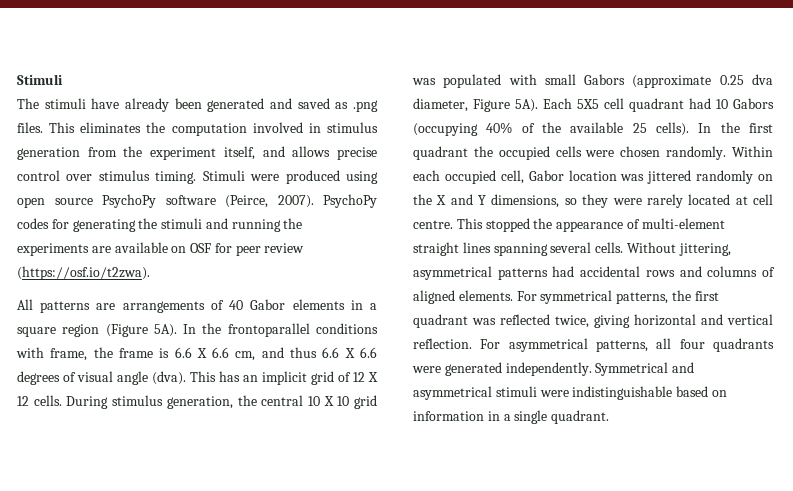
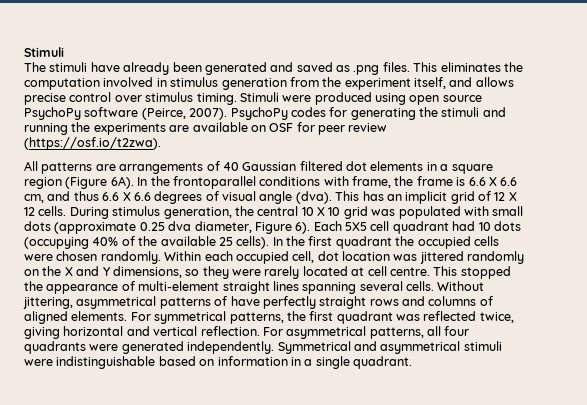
- All patterns are arrangements of 40 Gabor elements in a square region (Figure 5A).
+ All patterns are arrangements of 40 Gaussian filtered dot elements in a square region (Figure 6A).
- During stimulus generation, the central 10 X 10 grid was populated with small Gabors (approximate 0.25 dva diameter, Figure 5A).
+ During stimulus generation, the central 10 X 10 grid was populated with small dots (approximate 0.25 dva diameter, Figure 6).
- Each 5X5 cell quadrant had 10 Gabors (occupying 40% of the available 25 cells).
+ Each 5X5 cell quadrant had 10 dots (occupying 40% of the available 25 cells).
- Within each occupied cell, Gabor location was jittered randomly on the X and Y dimensions, so they were rarely located at cell centre.
+ Within each occupied cell, dot location was jittered randomly on the X and Y dimensions, so they were rarely located at cell centre.
- Without jittering, asymmetrical patterns had accidental rows and columns of aligned elements.
+ Without jittering, asymmetrical patterns of have perfectly straight rows and columns of aligned elements.

